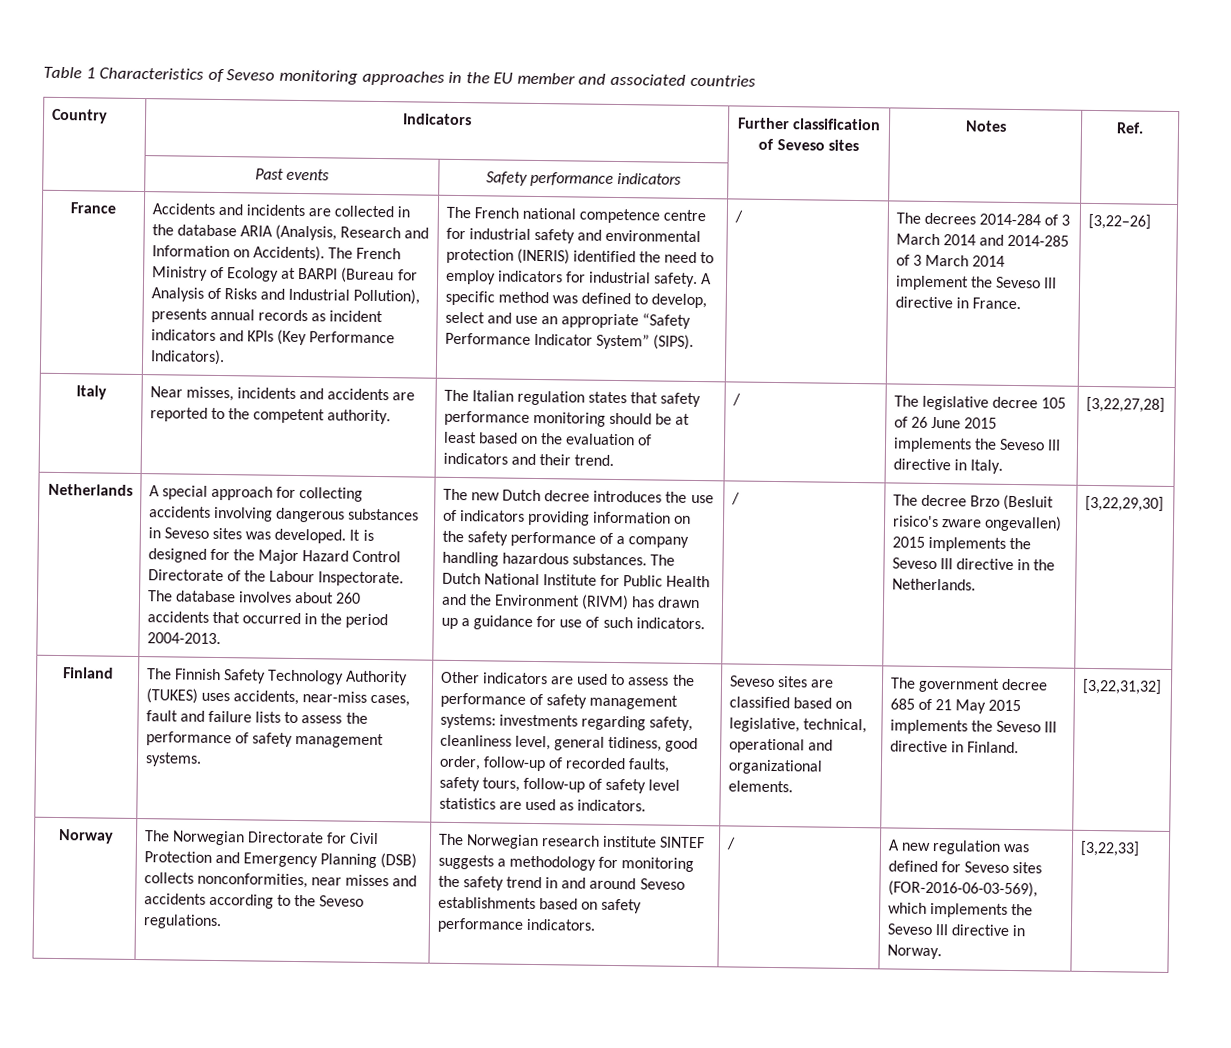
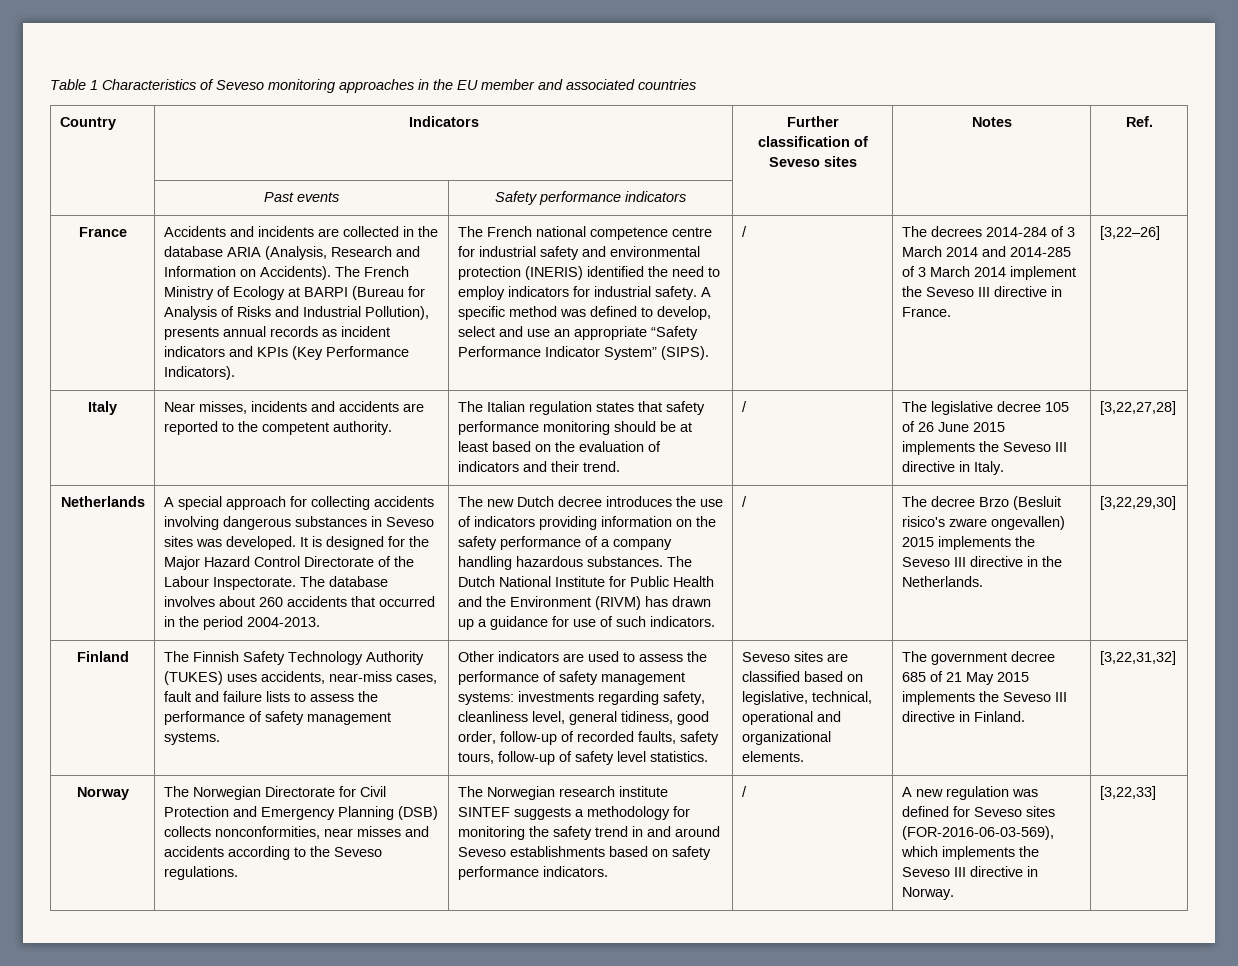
- Other indicators are used to assess the performance of safety management systems: investments regarding safety, cleanliness level, general tidiness, good order, follow-up of recorded faults, safety tours, follow-up of safety level statistics are used as indicators.
+ Other indicators are used to assess the performance of safety management systems: investments regarding safety, cleanliness level, general tidiness, good order, follow-up of recorded faults, safety tours, follow-up of safety level statistics.

